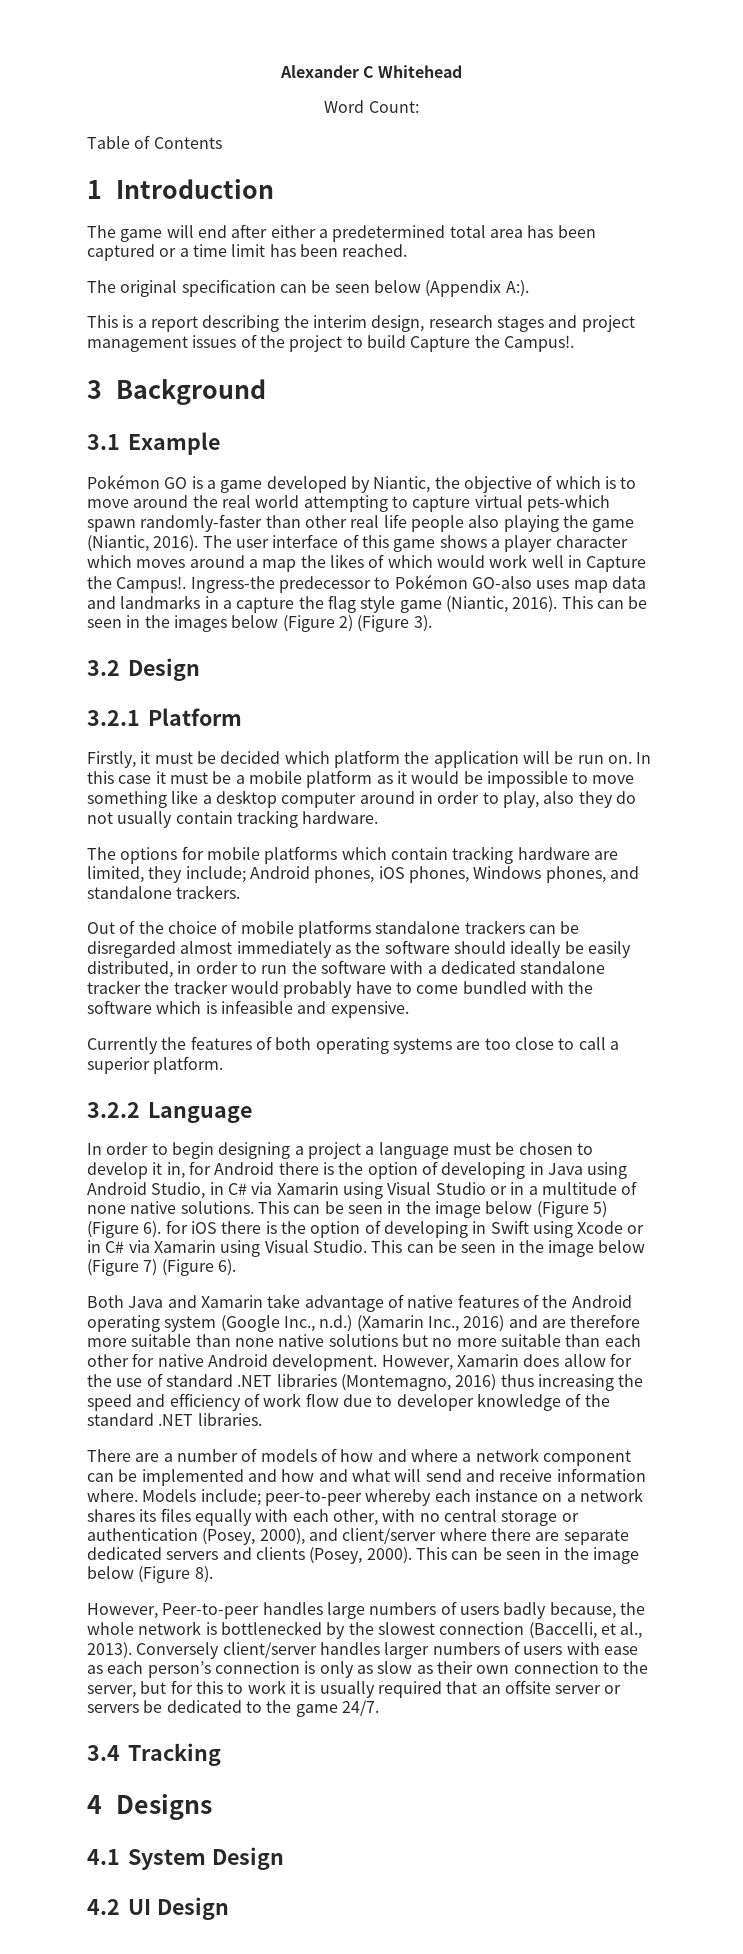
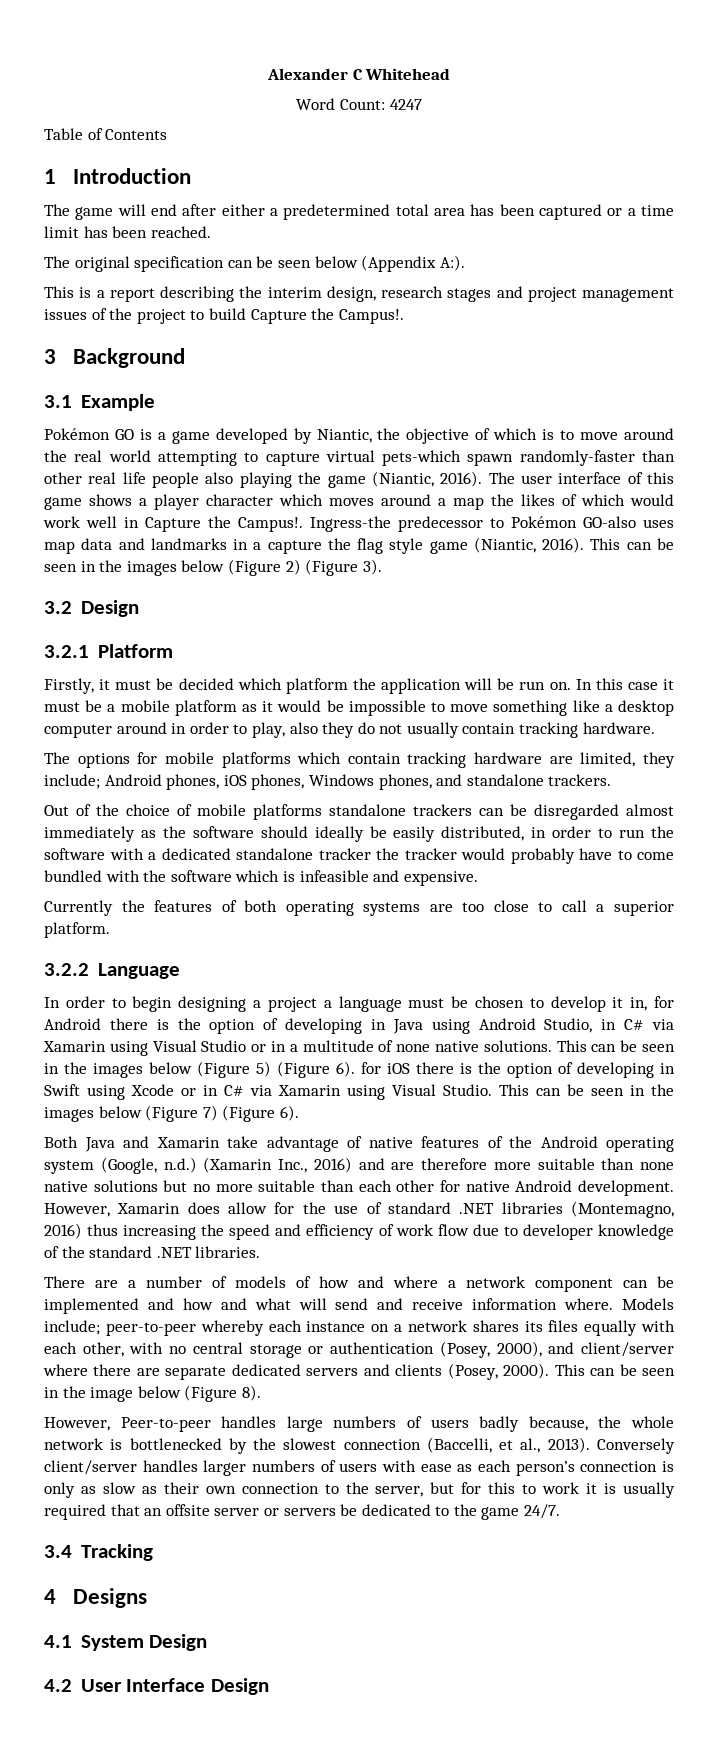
- Word Count:
+ Word Count: 4247
- This can be seen in the image below (Figure 5) (Figure 6). for iOS there is the option of developing in Swift using Xcode or in C# via Xamarin using Visual Studio.
+ This can be seen in the images below (Figure 5) (Figure 6). for iOS there is the option of developing in Swift using Xcode or in C# via Xamarin using Visual Studio.
- This can be seen in the image below (Figure 7) (Figure 6).
+ This can be seen in the images below (Figure 7) (Figure 6).
- Both Java and Xamarin take advantage of native features of the Android operating system (Google Inc., n.d.) (Xamarin Inc., 2016) and are therefore more suitable than none native solutions but no more suitable than each other for native Android development.
+ Both Java and Xamarin take advantage of native features of the Android operating system (Google, n.d.) (Xamarin Inc., 2016) and are therefore more suitable than none native solutions but no more suitable than each other for native Android development.
- 4.2 UI Design
+ 4.2 User Interface Design

